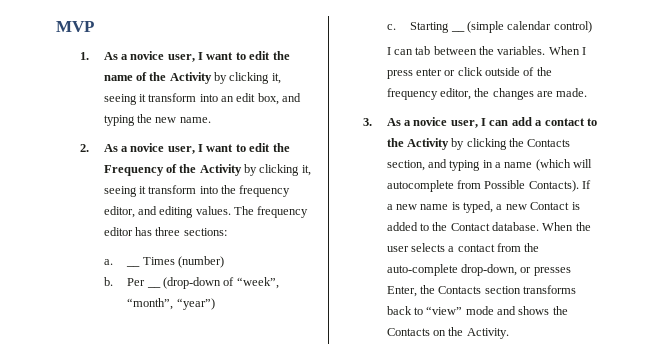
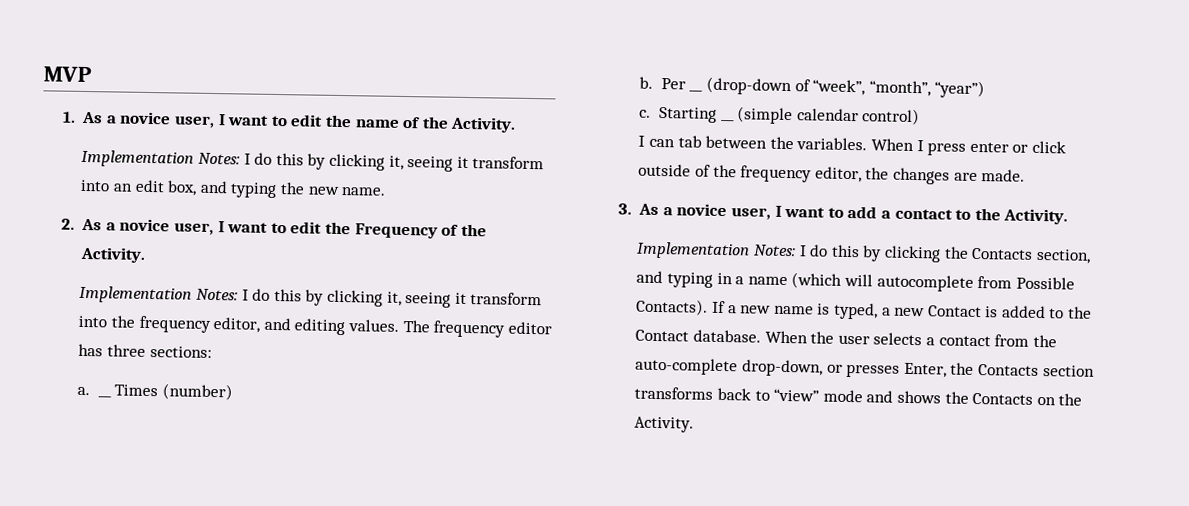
- 1. As a novice user, I want to edit the name of the Activity by clicking it, seeing it transform into an edit box, and typing the new name.
+ 1. As a novice user, I want to edit the name of the Activity.
+ Implementation Notes: I do this by clicking it, seeing it transform into an edit box, and typing the new name.
- 2. As a novice user, I want to edit the Frequency of the Activity by clicking it, seeing it transform into the frequency editor, and editing values.
+ 2. As a novice user, I want to edit the Frequency of the Activity.
+ Implementation Notes: I do this by clicking it, seeing it transform into the frequency editor, and editing values.
- 3. As a novice user, I can add a contact to the Activity by clicking the Contacts section, and typing in a name (which will autocomplete from Possible Contacts).
+ 3. As a novice user, I want to add a contact to the Activity.
+ Implementation Notes: I do this by clicking the Contacts section, and typing in a name (which will autocomplete from Possible Contacts).

